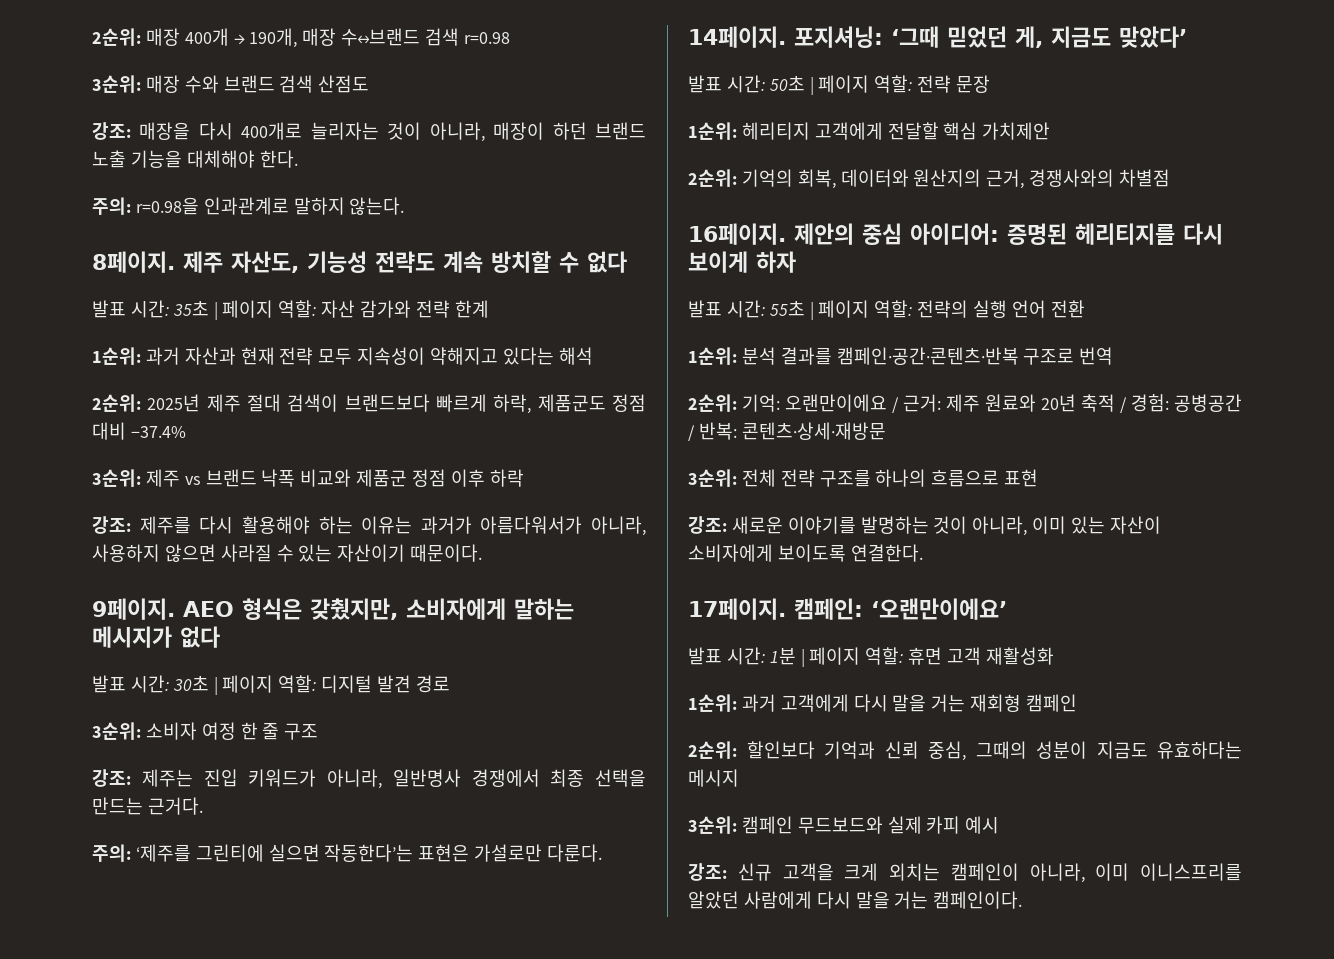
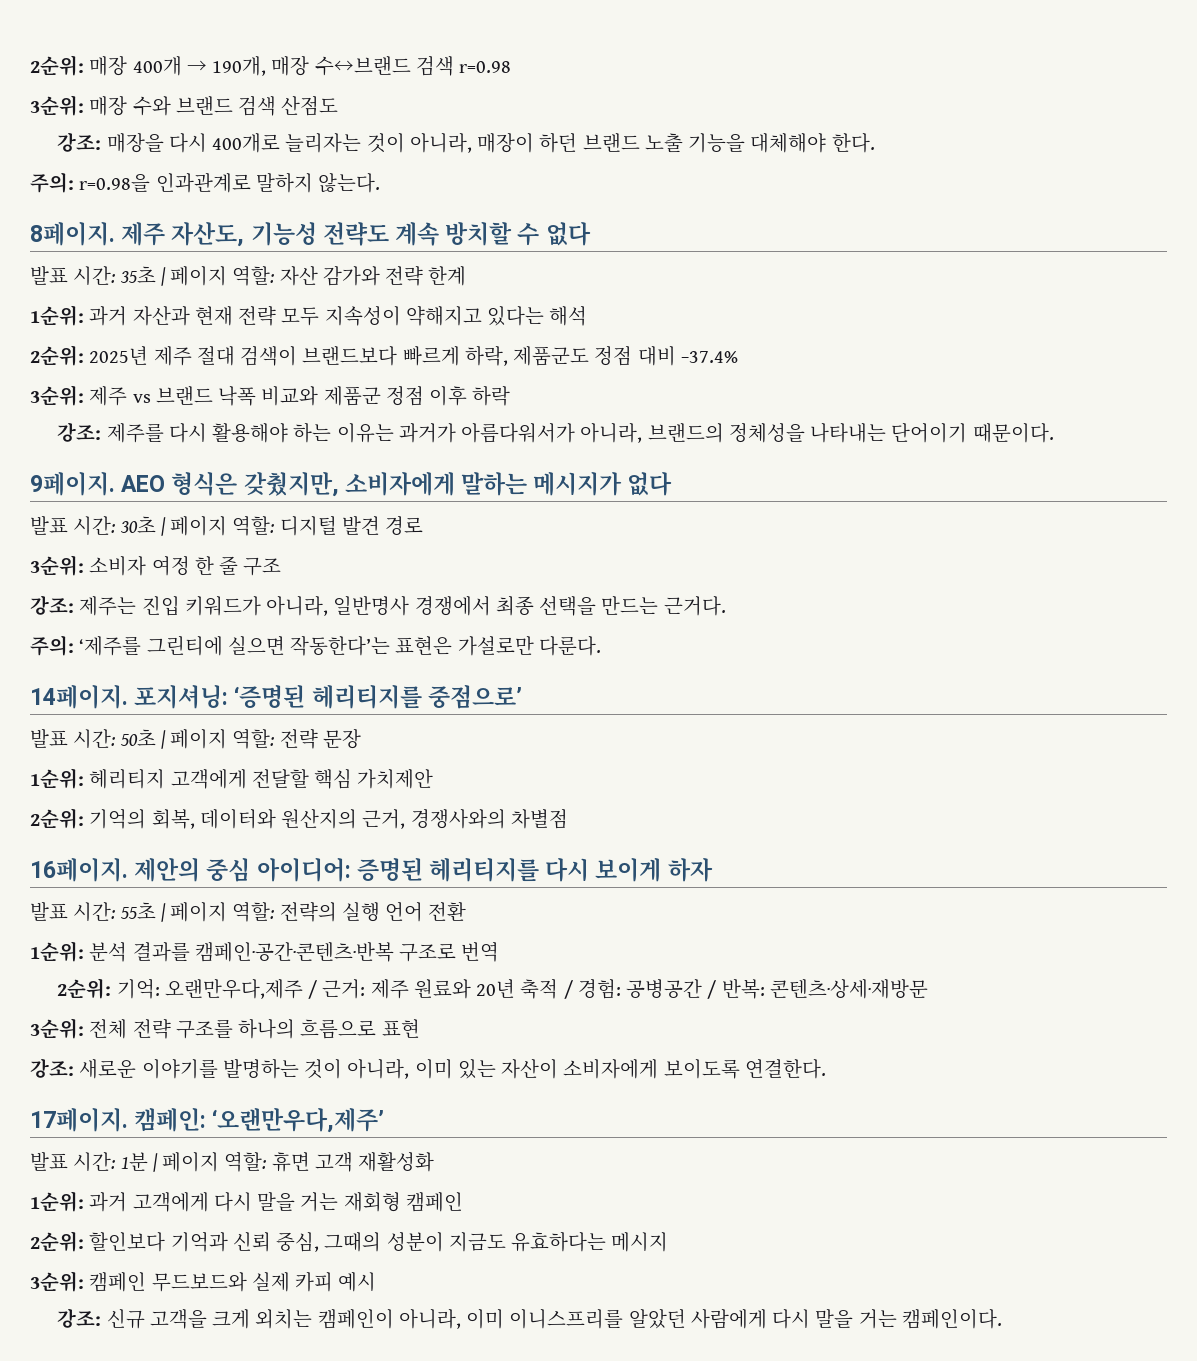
- 강조: 제주를 다시 활용해야 하는 이유는 과거가 아름다워서가 아니라, 사용하지 않으면 사라질 수 있는 자산이기 때문이다.
+ 강조: 제주를 다시 활용해야 하는 이유는 과거가 아름다워서가 아니라, 브랜드의 정체성을 나타내는 단어이기 때문이다.
- 포지셔닝: ‘그때 믿었던 게, 지금도 맞았다’
+ 포지셔닝: ‘증명된 헤리티지를 중점으로’
- 2순위: 기억: 오랜만이에요 / 근거: 제주 원료와 20년 축적 / 경험: 공병공간 / 반복: 콘텐츠·상세·재방문
+ 2순위: 기억: 오랜만우다,제주 / 근거: 제주 원료와 20년 축적 / 경험: 공병공간 / 반복: 콘텐츠·상세·재방문
- 캠페인: ‘오랜만이에요’
+ 캠페인: ‘오랜만우다,제주’

